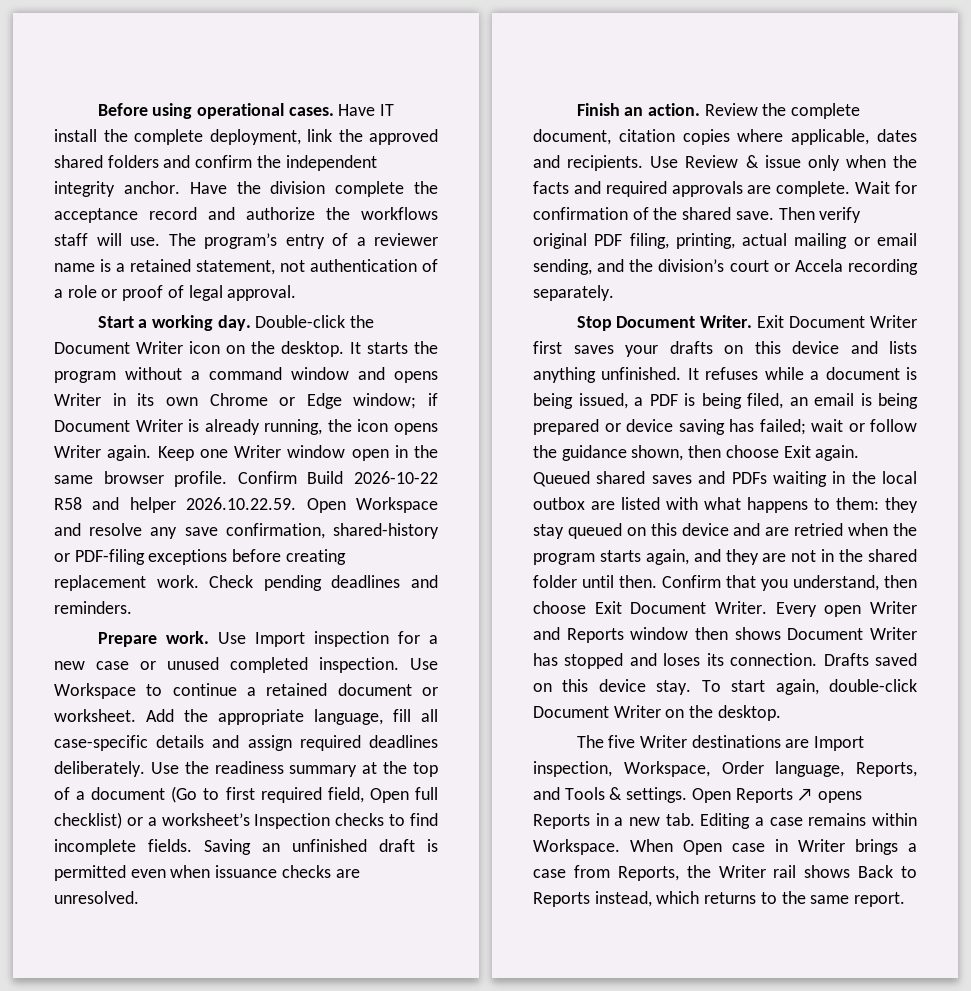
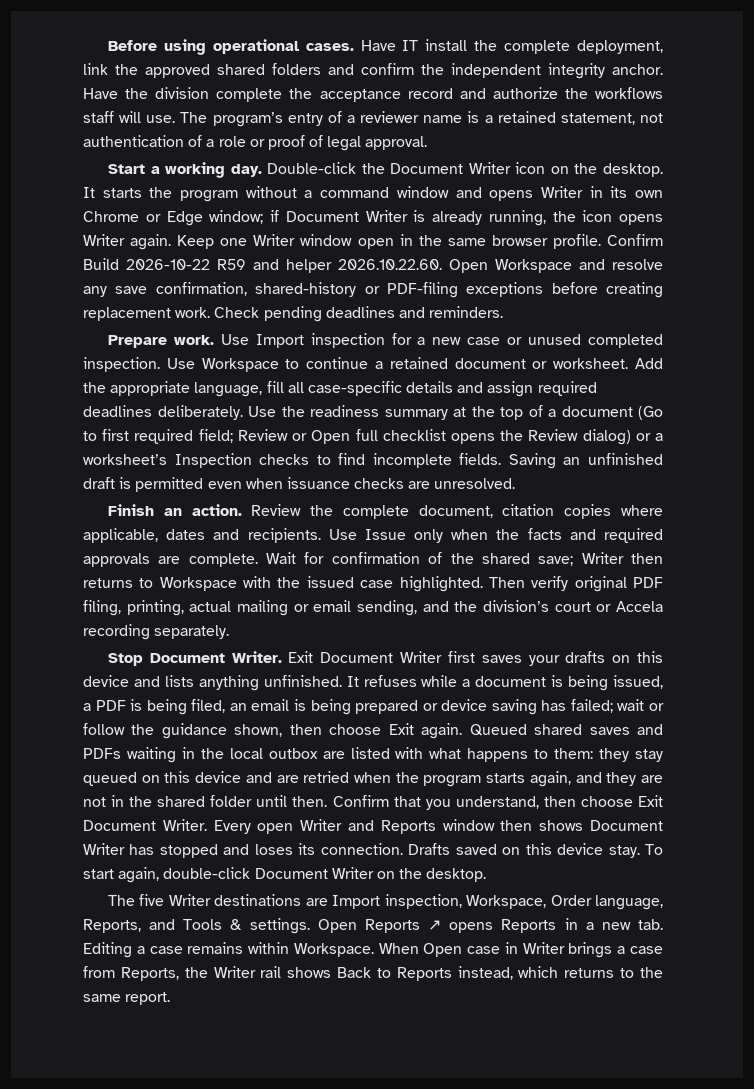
- Confirm Build 2026-10-22 R58 and helper 2026.10.22.59. Open Workspace and resolve any save confirmation, shared-history or PDF-filing exceptions before creating replacement work.
+ Confirm Build 2026-10-22 R59 and helper 2026.10.22.60. Open Workspace and resolve any save confirmation, shared-history or PDF-filing exceptions before creating replacement work.
- Use the readiness summary at the top of a document (Go to first required field, Open full checklist) or a worksheet’s Inspection checks to find incomplete fields.
+ Use the readiness summary at the top of a document (Go to first required field; Review or Open full checklist opens the Review dialog) or a worksheet’s Inspection checks to find incomplete fields.
- Use Review & issue only when the facts and required approvals are complete.
+ Use Issue only when the facts and required approvals are complete.
- Wait for confirmation of the shared save.
+ Wait for confirmation of the shared save; Writer then returns to Workspace with the issued case highlighted.

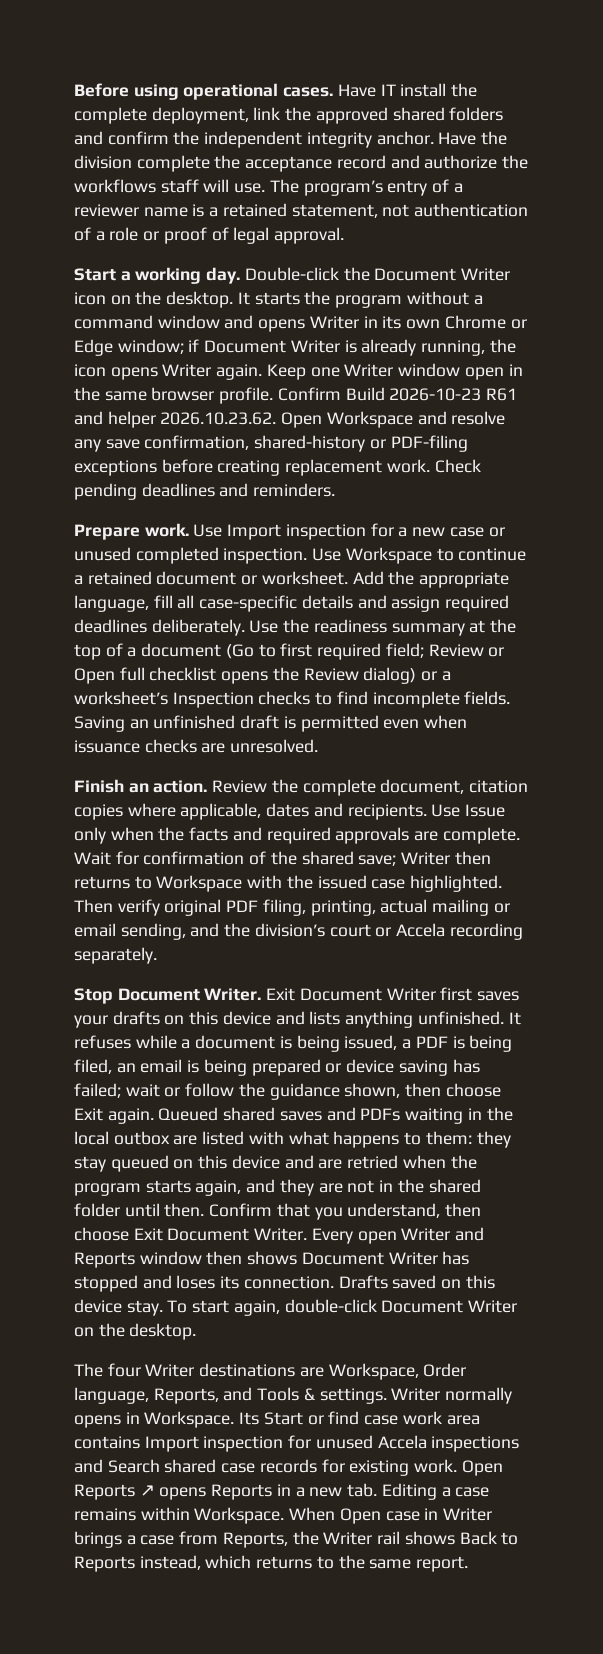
- Confirm Build 2026-10-22 R59 and helper 2026.10.22.60. Open Workspace and resolve any save confirmation, shared-history or PDF-filing exceptions before creating replacement work.
+ Confirm Build 2026-10-23 R61 and helper 2026.10.23.62. Open Workspace and resolve any save confirmation, shared-history or PDF-filing exceptions before creating replacement work.
- The five Writer destinations are Import inspection, Workspace, Order language, Reports, and Tools & settings.
+ The four Writer destinations are Workspace, Order language, Reports, and Tools & settings.
+ Writer normally opens in Workspace. Its Start or find case work area contains Import inspection for unused Accela inspections and Search shared case records for existing work.

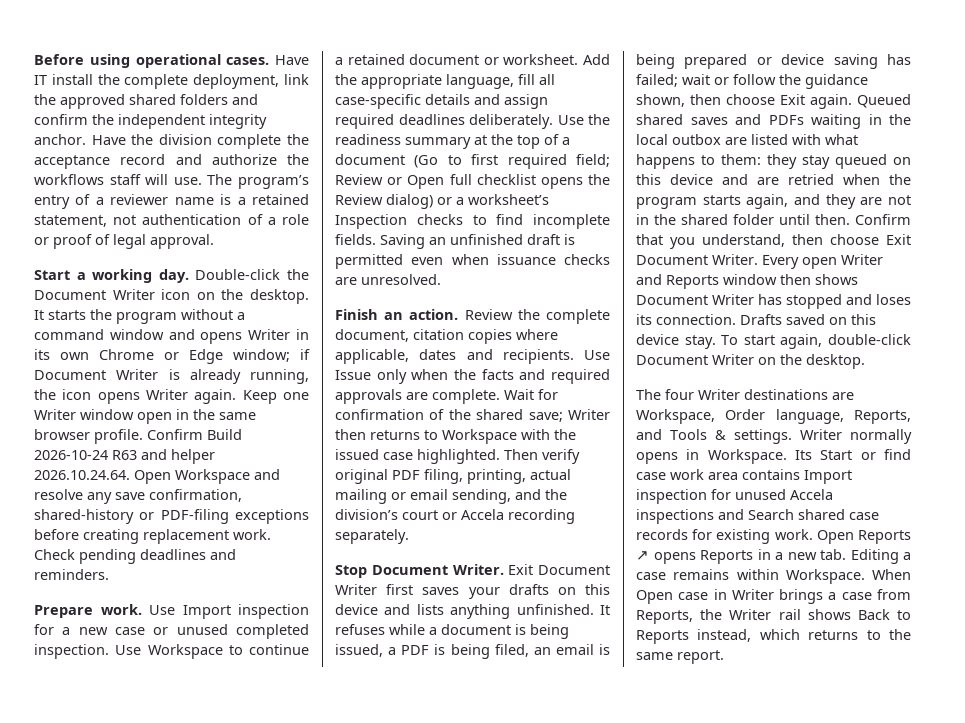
- Confirm Build 2026-10-23 R61 and helper 2026.10.23.62. Open Workspace and resolve any save confirmation, shared-history or PDF-filing exceptions before creating replacement work.
+ Confirm Build 2026-10-24 R63 and helper 2026.10.24.64. Open Workspace and resolve any save confirmation, shared-history or PDF-filing exceptions before creating replacement work.

